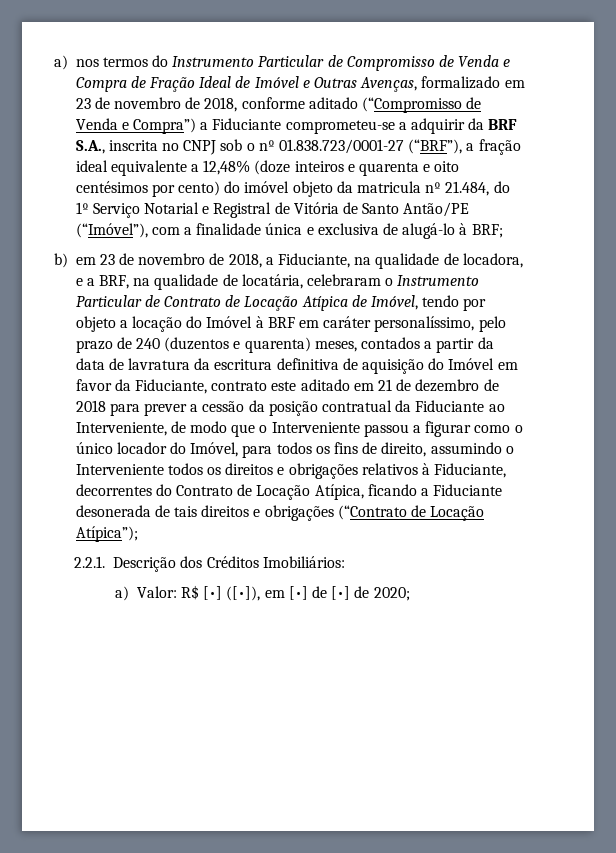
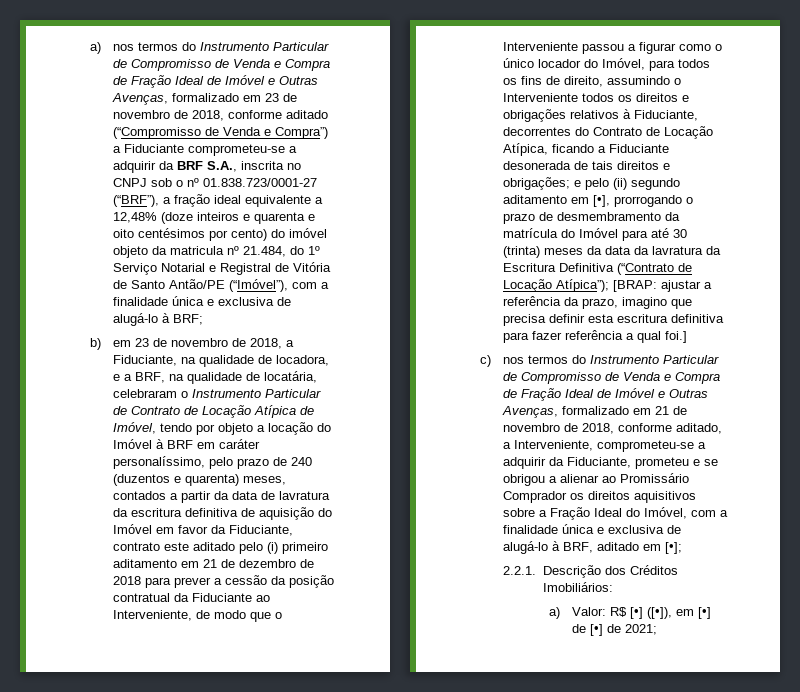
- b) em 23 de novembro de 2018, a Fiduciante, na qualidade de locadora, e a BRF, na qualidade de locatária, celebraram o Instrumento Particular de Contrato de Locação Atípica de Imóvel, tendo por objeto a locação do Imóvel à BRF em caráter personalíssimo, pelo prazo de 240 (duzentos e quarenta) meses, contados a partir da data de lavratura da escritura definitiva de aquisição do Imóvel em favor da Fiduciante, contrato este aditado em 21 de dezembro de 2018 para prever a cessão da posição contratual da Fiduciante ao Interveniente, de modo que o Interveniente passou a figurar como o único locador do Imóvel, para todos os fins de direito, assumindo o Interveniente todos os direitos e obrigações relativos à Fiduciante, decorrentes do Contrato de Locação Atípica, ficando a Fiduciante desonerada de tais direitos e obrigações (“Contrato de Locação Atípica”);
+ b) em 23 de novembro de 2018, a Fiduciante, na qualidade de locadora, e a BRF, na qualidade de locatária, celebraram o Instrumento Particular de Contrato de Locação Atípica de Imóvel, tendo por objeto a locação do Imóvel à BRF em caráter personalíssimo, pelo prazo de 240 (duzentos e quarenta) meses, contados a partir da data de lavratura da escritura definitiva de aquisição do Imóvel em favor da Fiduciante, contrato este aditado pelo (i) primeiro aditamento em 21 de dezembro de 2018 para prever a cessão da posição contratual da Fiduciante ao Interveniente, de modo que o Interveniente passou a figurar como o único locador do Imóvel, para todos os fins de direito, assumindo o Interveniente todos os direitos e obrigações relativos à Fiduciante, decorrentes do Contrato de Locação Atípica, ficando a Fiduciante desonerada de tais direitos e obrigações; e pelo (ii) segundo aditamento em [•], prorrogando o prazo de desmembramento da matrícula do Imóvel para até 30 (trinta) meses da data da lavratura da Escritura Definitiva (“Contrato de Locação Atípica”); [BRAP: ajustar a referência da prazo, imagino que precisa definir esta escritura definitiva para fazer referência a qual foi.]
+ c) nos termos do Instrumento Particular de Compromisso de Venda e Compra de Fração Ideal de Imóvel e Outras Avenças, formalizado em 21 de novembro de 2018, conforme aditado, a Interveniente, comprometeu-se a adquirir da Fiduciante, prometeu e se obrigou a alienar ao Promissário Comprador os direitos aquisitivos sobre a Fração Ideal do Imóvel, com a finalidade única e exclusiva de alugá-lo à BRF, aditado em [•];
- a) Valor: R$ [•] ([•]), em [•] de [•] de 2020;
+ a) Valor: R$ [•] ([•]), em [•] de [•] de 2021;

